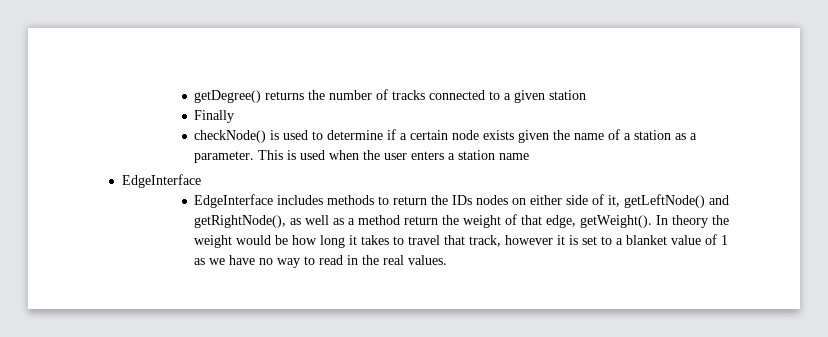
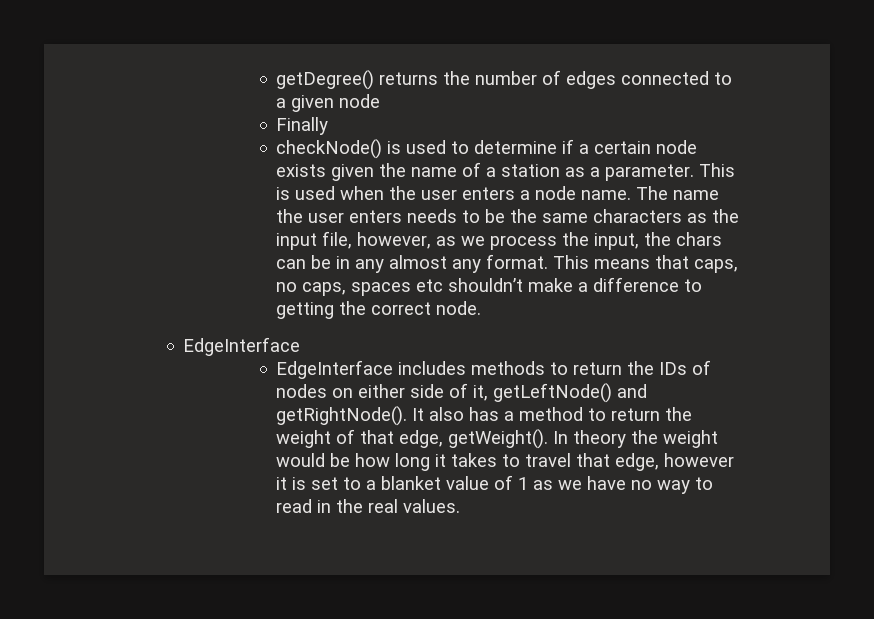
- getDegree() returns the number of tracks connected to a given station
+ getDegree() returns the number of edges connected to a given node
- This is used when the user enters a station name
+ This is used when the user enters a node name. The name the user enters needs to be the same characters as the input file, however, as we process the input, the chars can be in any almost any format. This means that caps, no caps, spaces etc shouldn’t make a difference to getting the correct node.
- EdgeInterface includes methods to return the IDs nodes on either side of it, getLeftNode() and getRightNode(), as well as a method return the weight of that edge, getWeight().
+ EdgeInterface includes methods to return the IDs of nodes on either side of it, getLeftNode() and getRightNode(). It also has a method to return the weight of that edge, getWeight().
- In theory the weight would be how long it takes to travel that track, however it is set to a blanket value of 1 as we have no way to read in the real values.
+ In theory the weight would be how long it takes to travel that edge, however it is set to a blanket value of 1 as we have no way to read in the real values.

